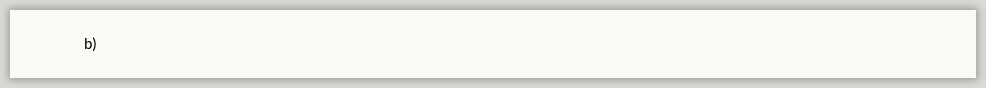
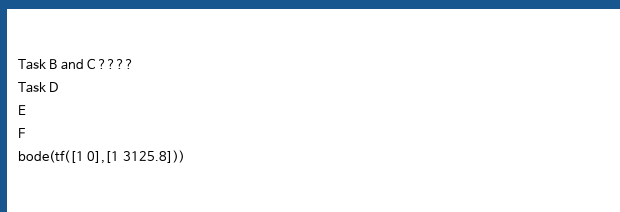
- b)
+ Task B and C ????
+ Task D
+ E
+ F
+ bode(tf([1 0],[1 3125.8]))

